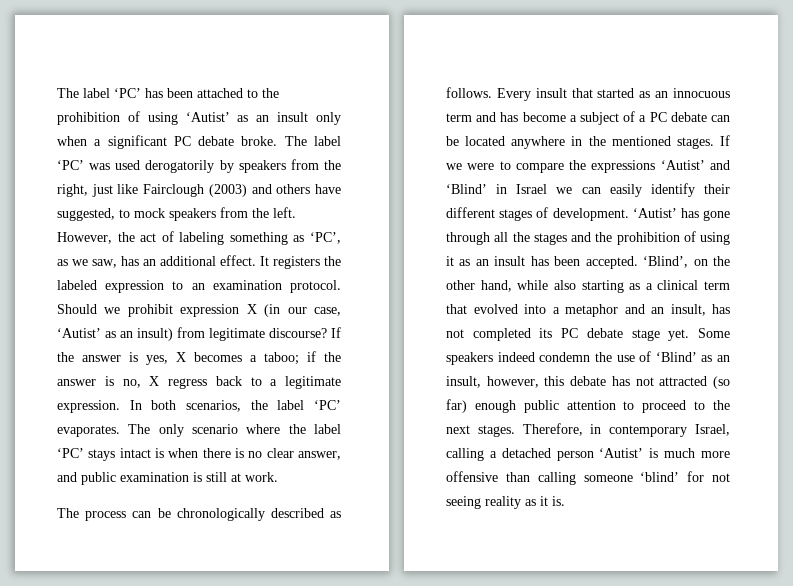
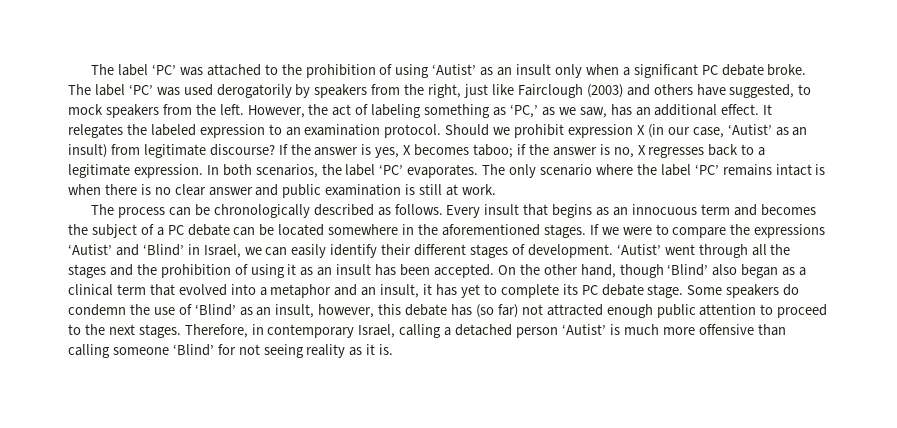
- The label ‘PC’ has been attached to the prohibition of using ‘Autist’ as an insult only when a significant PC debate broke.
+ The label ‘PC’ was attached to the prohibition of using ‘Autist’ as an insult only when a significant PC debate broke.
- However, the act of labeling something as ‘PC’, as we saw, has an additional effect.
+ However, the act of labeling something as ‘PC,’ as we saw, has an additional effect.
- It registers the labeled expression to an examination protocol.
+ It relegates the labeled expression to an examination protocol.
- If the answer is yes, X becomes a taboo; if the answer is no, X regress back to a legitimate expression.
+ If the answer is yes, X becomes taboo; if the answer is no, X regresses back to a legitimate expression.
- The only scenario where the label ‘PC’ stays intact is when there is no clear answer, and public examination is still at work.
+ The only scenario where the label ‘PC’ remains intact is when there is no clear answer and public examination is still at work.
- Every insult that started as an innocuous term and has become a subject of a PC debate can be located anywhere in the mentioned stages.
+ Every insult that begins as an innocuous term and becomes the subject of a PC debate can be located somewhere in the aforementioned stages.
- If we were to compare the expressions ‘Autist’ and ‘Blind’ in Israel we can easily identify their different stages of development.
+ If we were to compare the expressions ‘Autist’ and ‘Blind’ in Israel, we can easily identify their different stages of development.
- ‘Autist’ has gone through all the stages and the prohibition of using it as an insult has been accepted.
+ ‘Autist’ went through all the stages and the prohibition of using it as an insult has been accepted.
- ‘Blind’, on the other hand, while also starting as a clinical term that evolved into a metaphor and an insult, has not completed its PC debate stage yet.
+ On the other hand, though ‘Blind’ also began as a clinical term that evolved into a metaphor and an insult, it has yet to complete its PC debate stage.
- Some speakers indeed condemn the use of ‘Blind’ as an insult, however, this debate has not attracted (so far) enough public attention to proceed to the next stages.
+ Some speakers do condemn the use of ‘Blind’ as an insult, however, this debate has (so far) not attracted enough public attention to proceed to the next stages.
- Therefore, in contemporary Israel, calling a detached person ‘Autist’ is much more offensive than calling someone ‘blind’ for not seeing reality as it is.
+ Therefore, in contemporary Israel, calling a detached person ‘Autist’ is much more offensive than calling someone ‘Blind’ for not seeing reality as it is.

